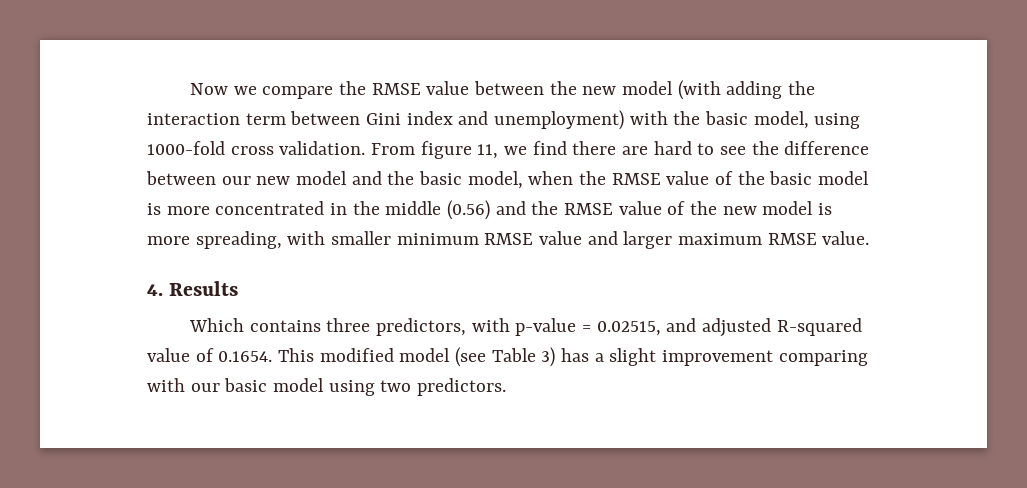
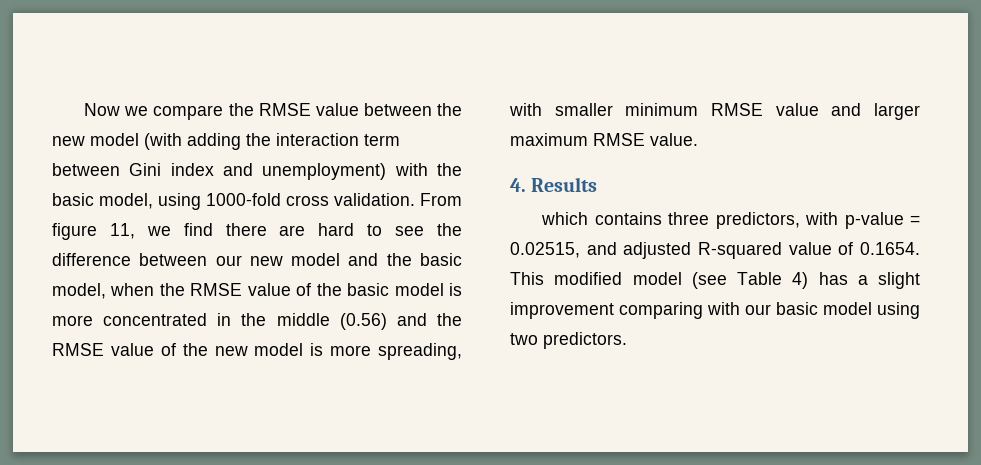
- Which contains three predictors, with p-value = 0.02515, and adjusted R-squared value of 0.1654. This modified model (see Table 3) has a slight improvement comparing with our basic model using two predictors.
+ which contains three predictors, with p-value = 0.02515, and adjusted R-squared value of 0.1654. This modified model (see Table 4) has a slight improvement comparing with our basic model using two predictors.

